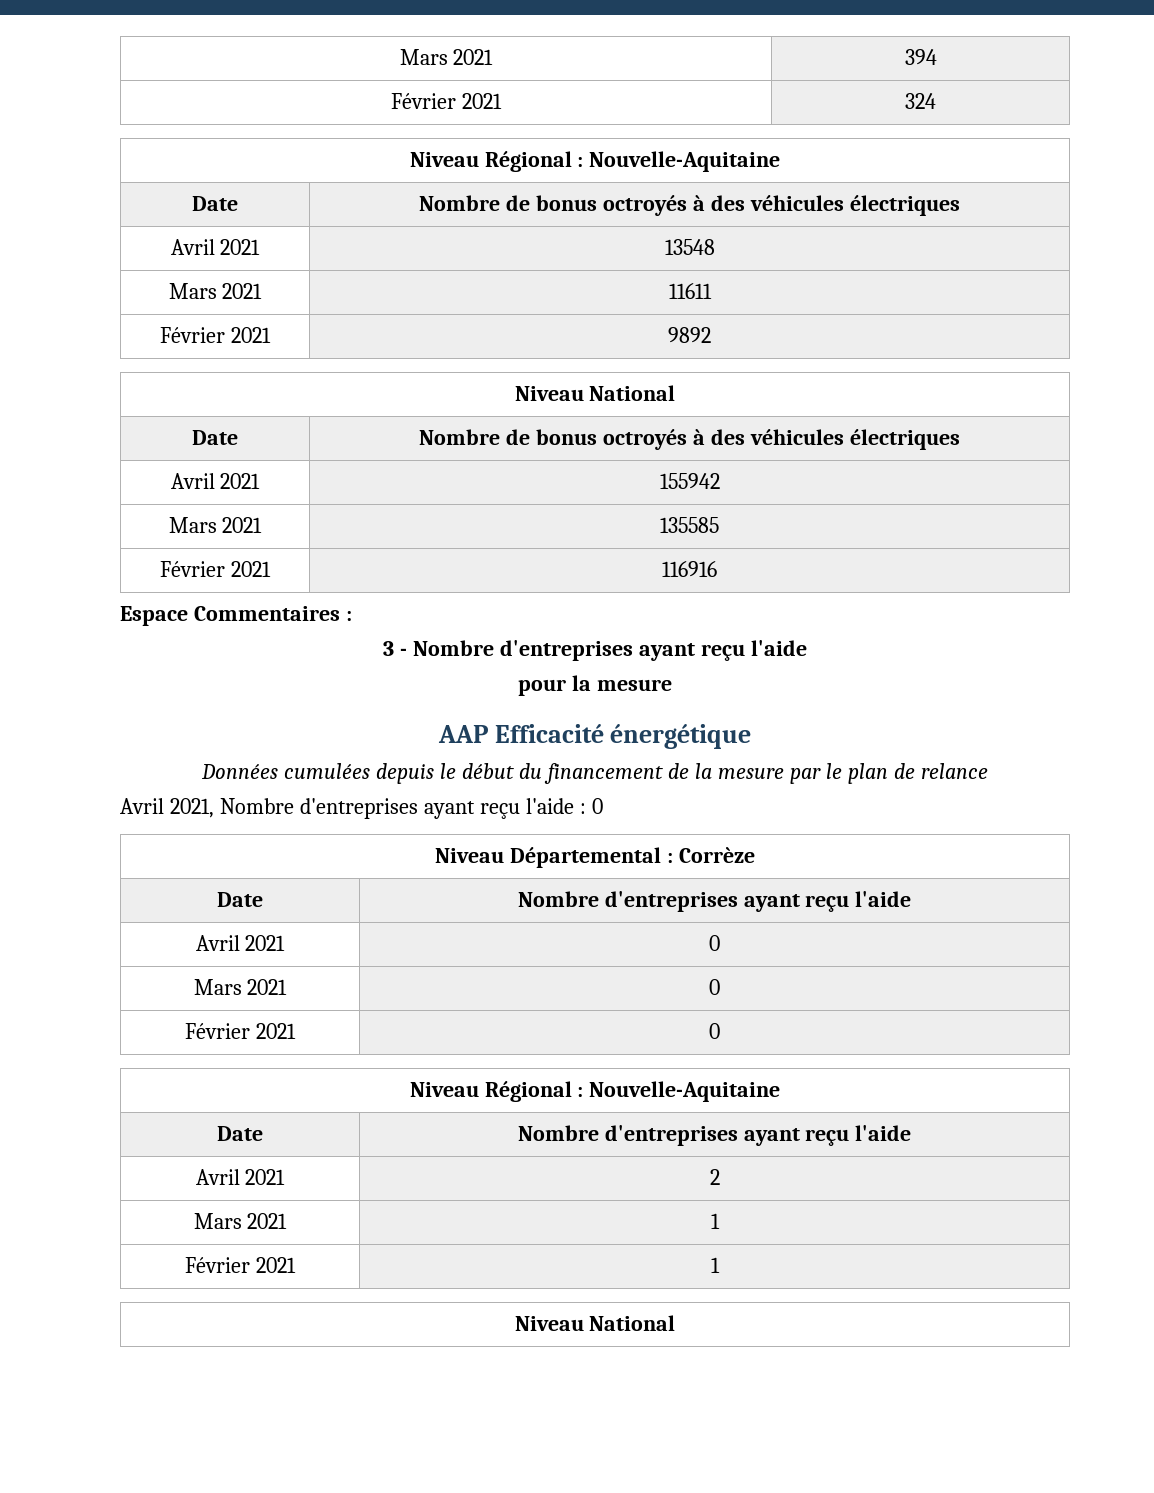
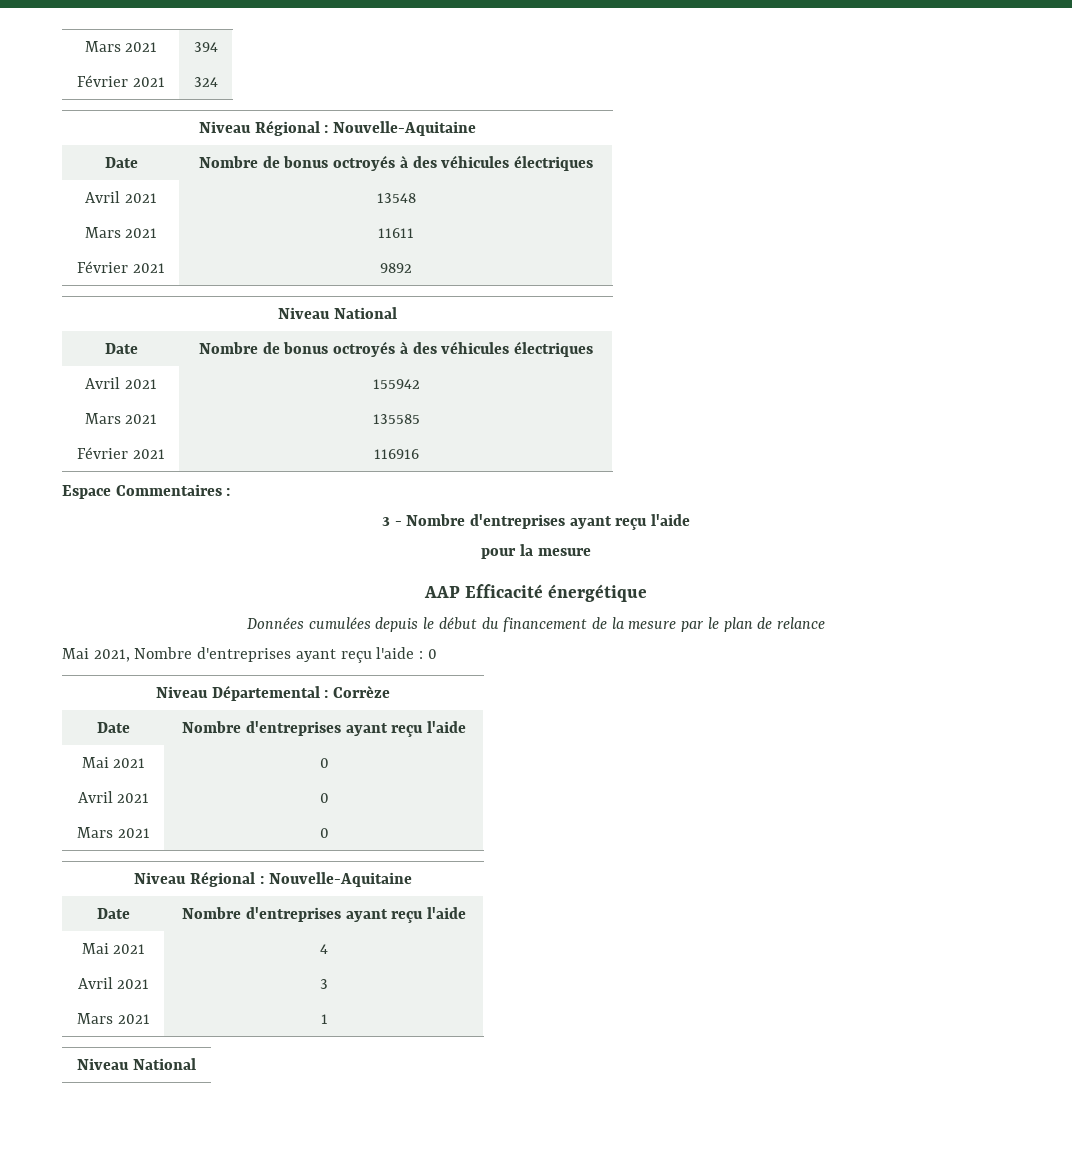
- Avril 2021, Nombre d'entreprises ayant reçu l'aide : 0
+ Mai 2021, Nombre d'entreprises ayant reçu l'aide : 0
+ Mai 2021 | 0
- Février 2021 | 0
- Avril 2021 | 2
+ Mai 2021 | 4
+ Avril 2021 | 3
- Février 2021 | 1

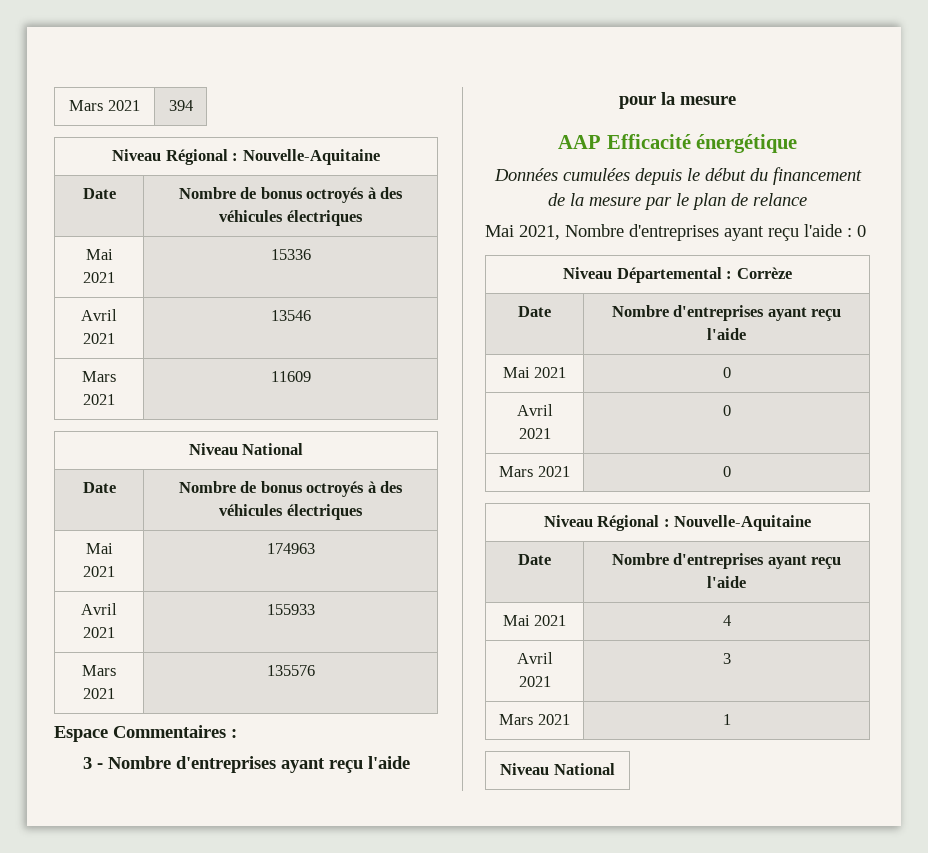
- Février 2021 | 324
- Avril 2021 | 13548
- Mars 2021 | 11611
- Février 2021 | 9892
+ Mai 2021 | 15336
+ Avril 2021 | 13546
+ Mars 2021 | 11609
- Avril 2021 | 155942
- Mars 2021 | 135585
- Février 2021 | 116916
+ Mai 2021 | 174963
+ Avril 2021 | 155933
+ Mars 2021 | 135576

